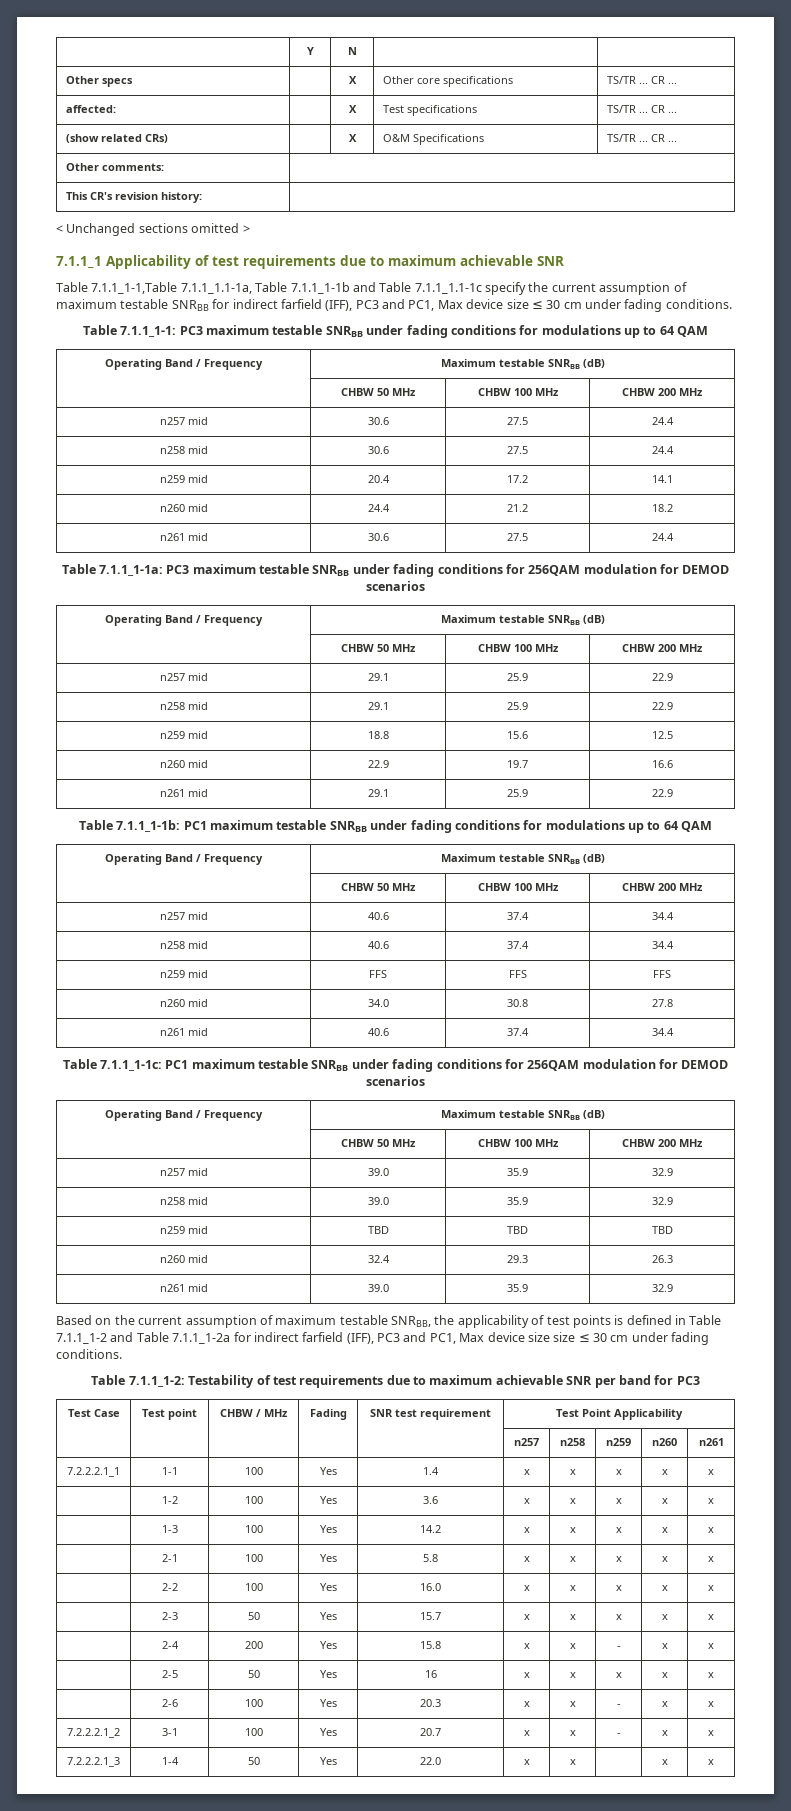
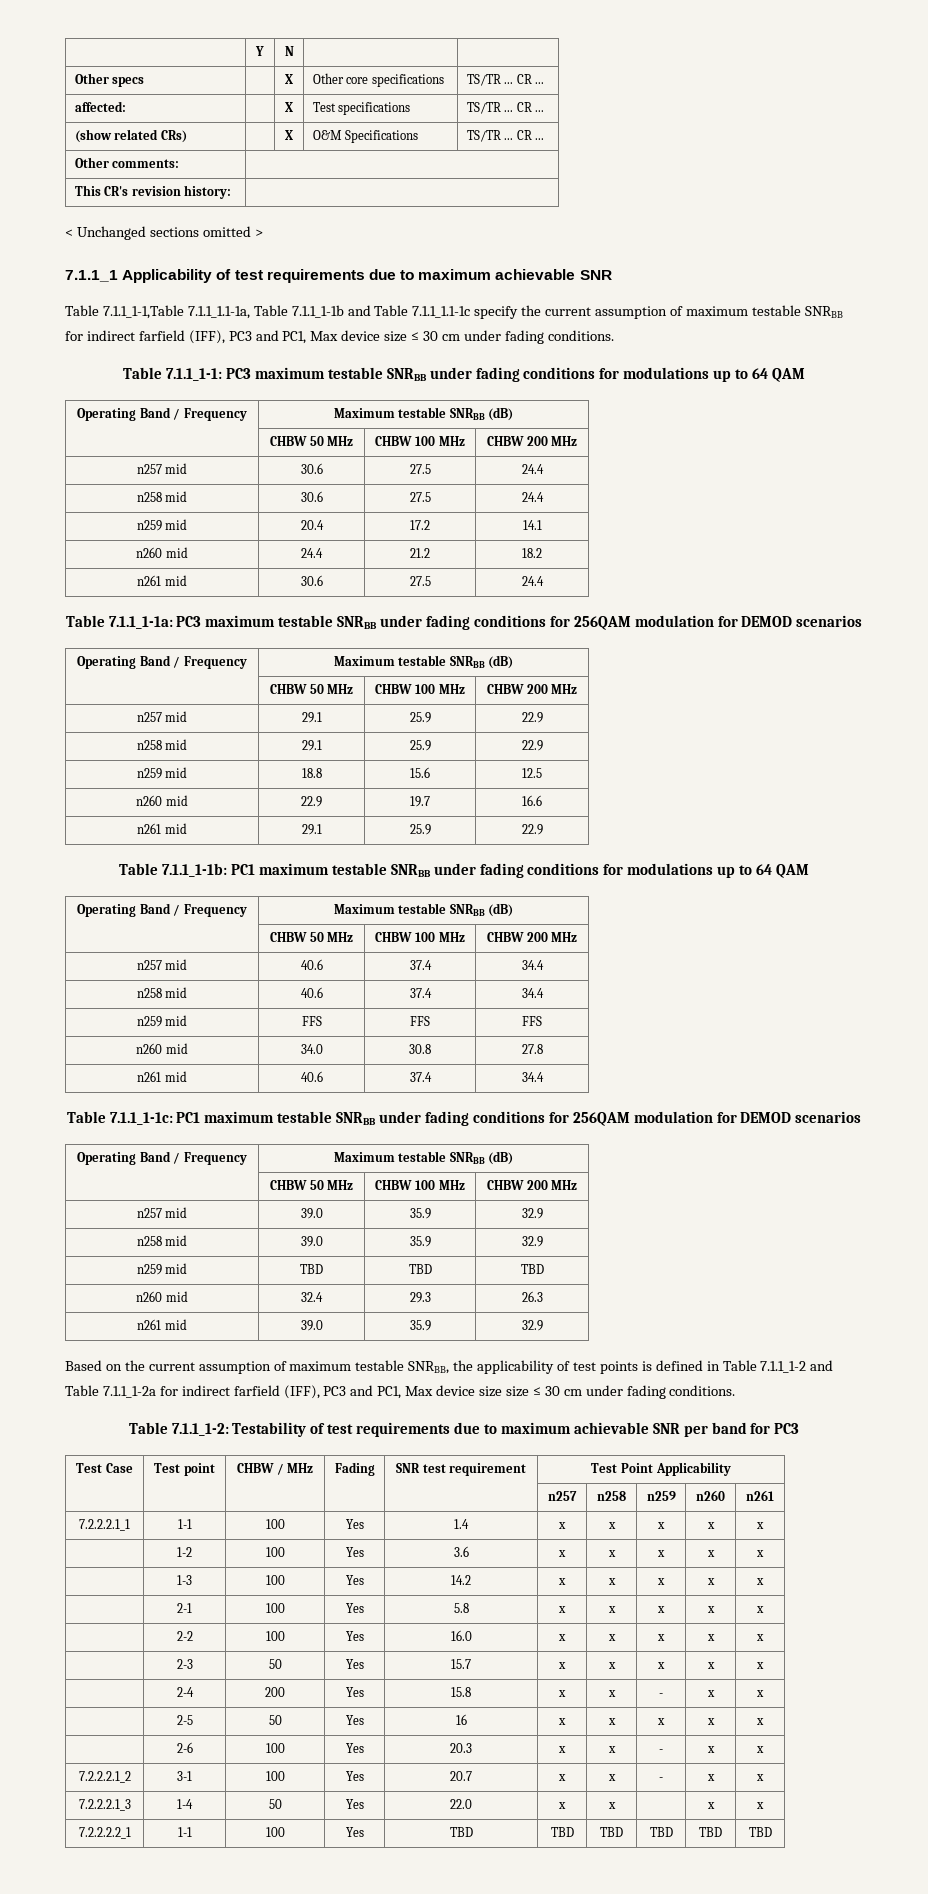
+ 7.2.2.2.2_1 | 1-1 | 100 | Yes | TBD | TBD | TBD | TBD | TBD | TBD

